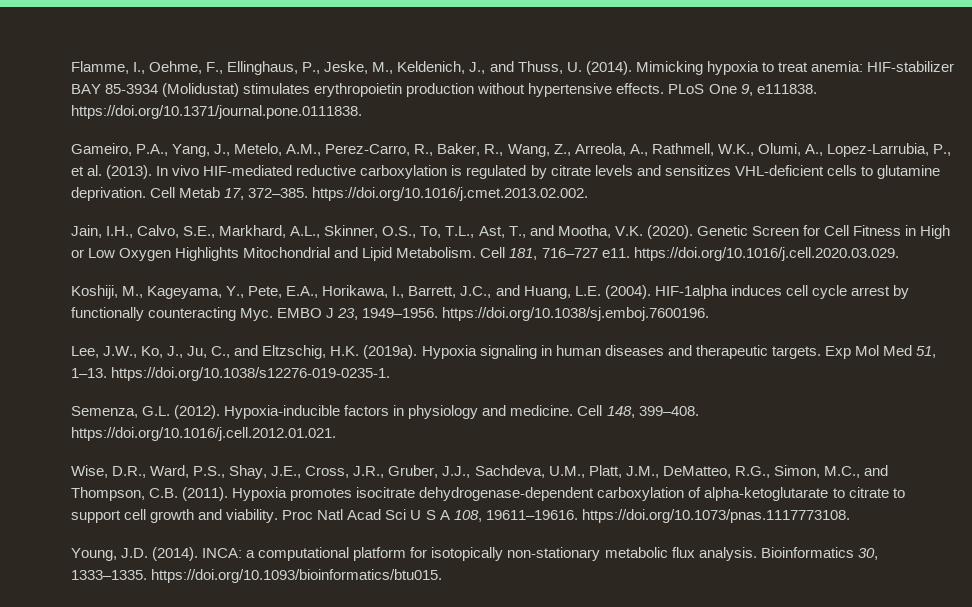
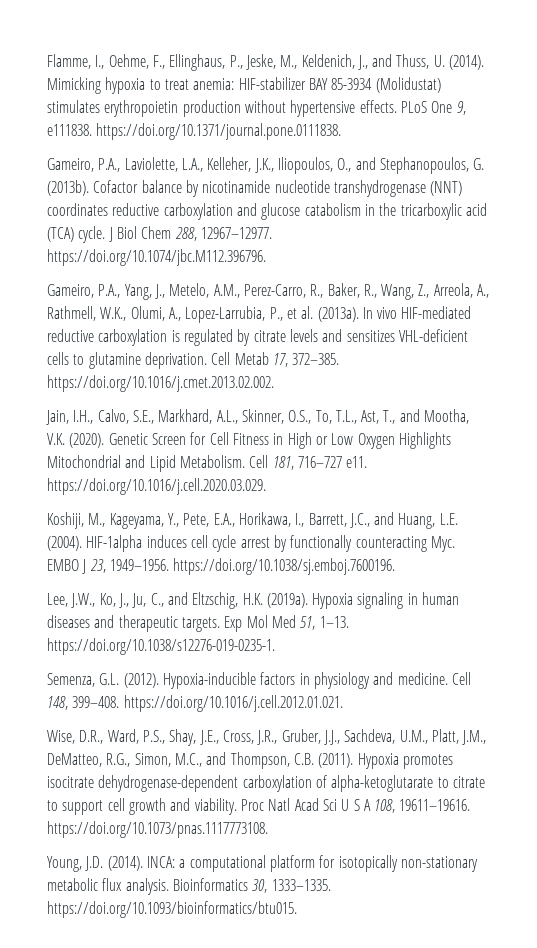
+ Gameiro, P.A., Laviolette, L.A., Kelleher, J.K., Iliopoulos, O., and Stephanopoulos, G. (2013b). Cofactor balance by nicotinamide nucleotide transhydrogenase (NNT) coordinates reductive carboxylation and glucose catabolism in the tricarboxylic acid (TCA) cycle. J Biol Chem 288, 12967–12977. https://doi.org/10.1074/jbc.M112.396796.
- Gameiro, P.A., Yang, J., Metelo, A.M., Perez-Carro, R., Baker, R., Wang, Z., Arreola, A., Rathmell, W.K., Olumi, A., Lopez-Larrubia, P., et al. (2013).
+ Gameiro, P.A., Yang, J., Metelo, A.M., Perez-Carro, R., Baker, R., Wang, Z., Arreola, A., Rathmell, W.K., Olumi, A., Lopez-Larrubia, P., et al. (2013a).

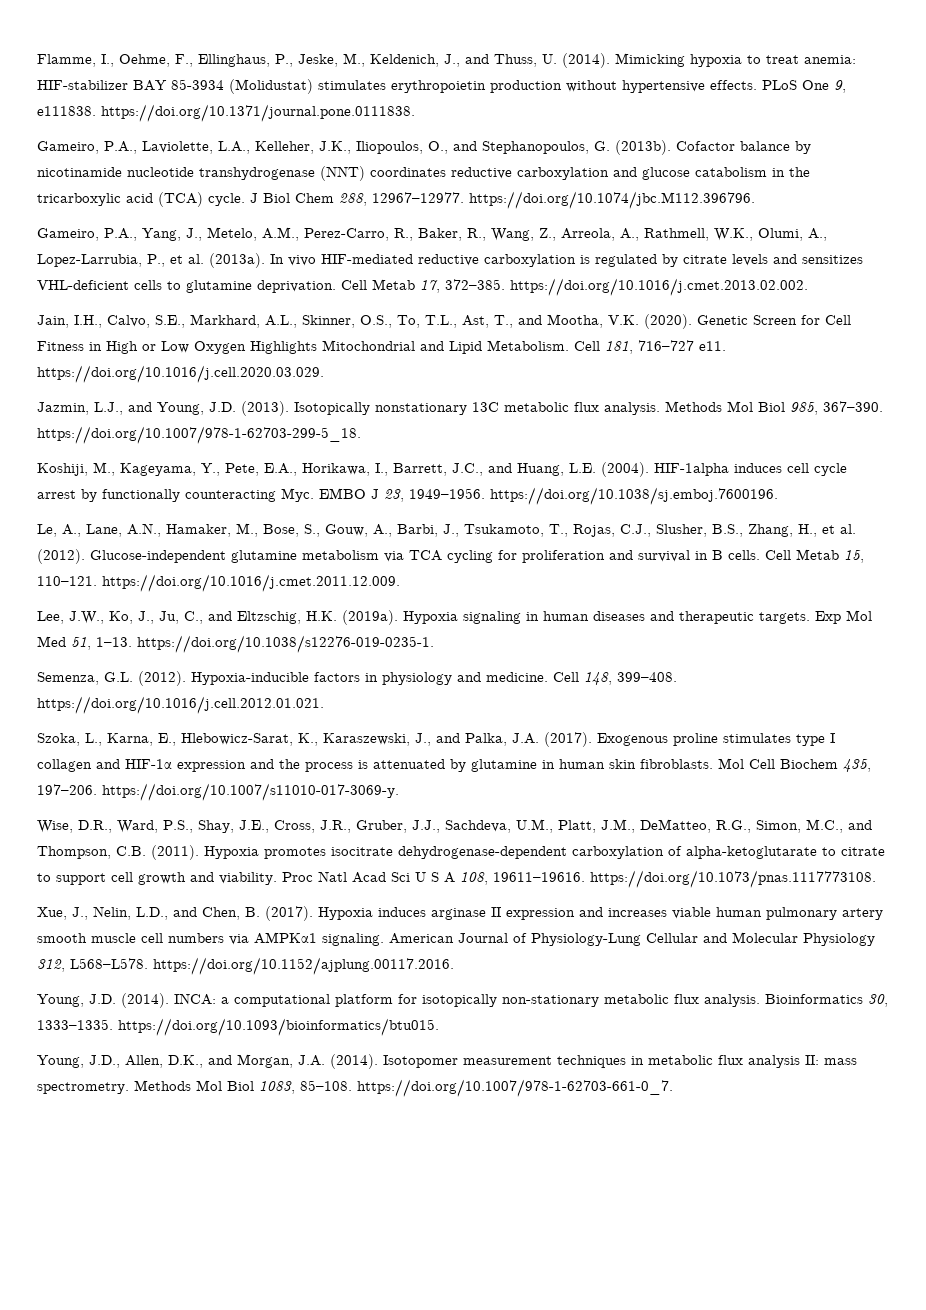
+ Jazmin, L.J., and Young, J.D. (2013). Isotopically nonstationary 13C metabolic flux analysis. Methods Mol Biol 985, 367–390. https://doi.org/10.1007/978-1-62703-299-5_18.
+ Le, A., Lane, A.N., Hamaker, M., Bose, S., Gouw, A., Barbi, J., Tsukamoto, T., Rojas, C.J., Slusher, B.S., Zhang, H., et al. (2012). Glucose-independent glutamine metabolism via TCA cycling for proliferation and survival in B cells. Cell Metab 15, 110–121. https://doi.org/10.1016/j.cmet.2011.12.009.
+ Szoka, L., Karna, E., Hlebowicz-Sarat, K., Karaszewski, J., and Palka, J.A. (2017). Exogenous proline stimulates type I collagen and HIF-1α expression and the process is attenuated by glutamine in human skin fibroblasts. Mol Cell Biochem 435, 197–206. https://doi.org/10.1007/s11010-017-3069-y.
+ Xue, J., Nelin, L.D., and Chen, B. (2017). Hypoxia induces arginase II expression and increases viable human pulmonary artery smooth muscle cell numbers via AMPKα1 signaling. American Journal of Physiology-Lung Cellular and Molecular Physiology 312, L568–L578. https://doi.org/10.1152/ajplung.00117.2016.
+ Young, J.D., Allen, D.K., and Morgan, J.A. (2014). Isotopomer measurement techniques in metabolic flux analysis II: mass spectrometry. Methods Mol Biol 1083, 85–108. https://doi.org/10.1007/978-1-62703-661-0_7.

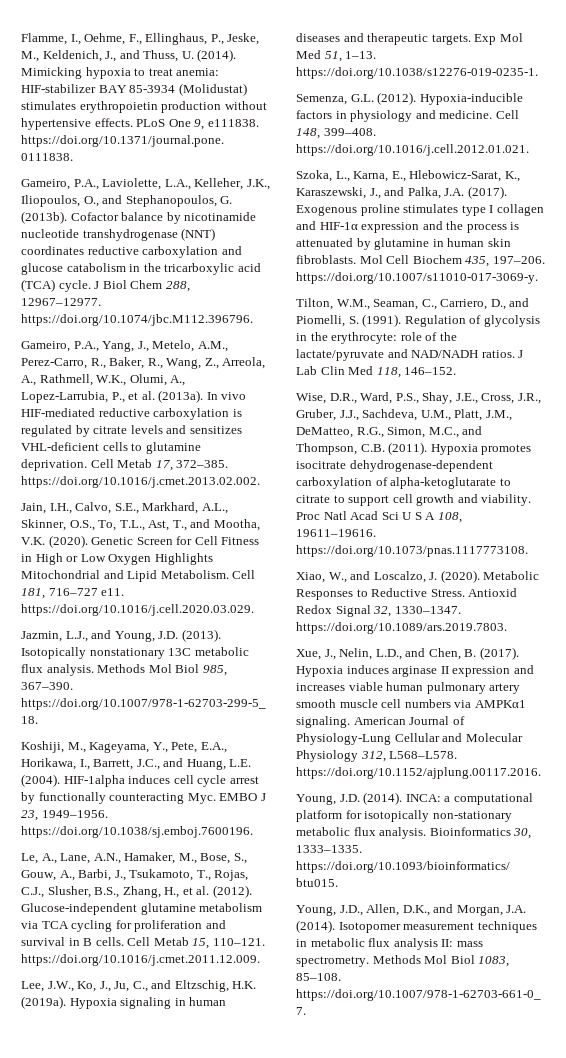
+ Tilton, W.M., Seaman, C., Carriero, D., and Piomelli, S. (1991). Regulation of glycolysis in the erythrocyte: role of the lactate/pyruvate and NAD/NADH ratios. J Lab Clin Med 118, 146–152.
+ Xiao, W., and Loscalzo, J. (2020). Metabolic Responses to Reductive Stress. Antioxid Redox Signal 32, 1330–1347. https://doi.org/10.1089/ars.2019.7803.

